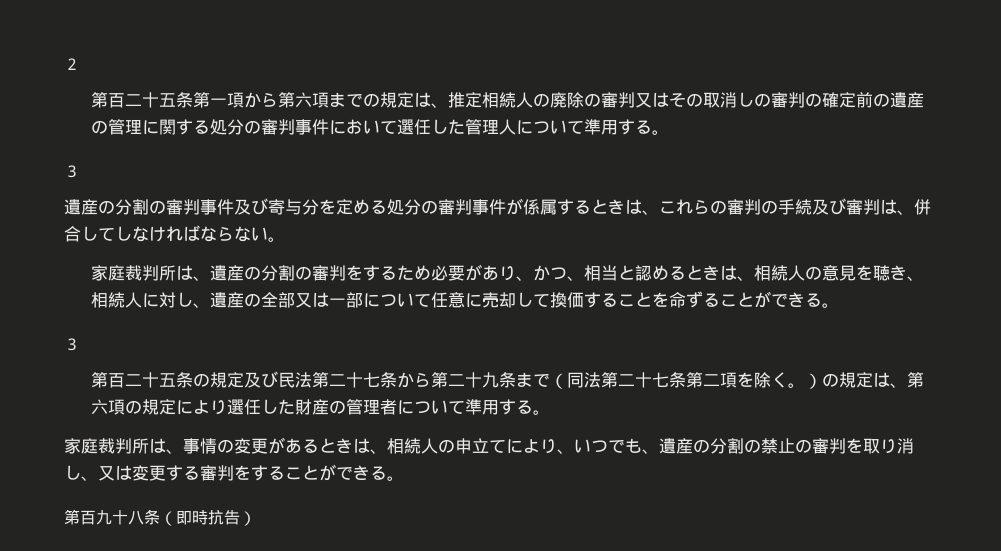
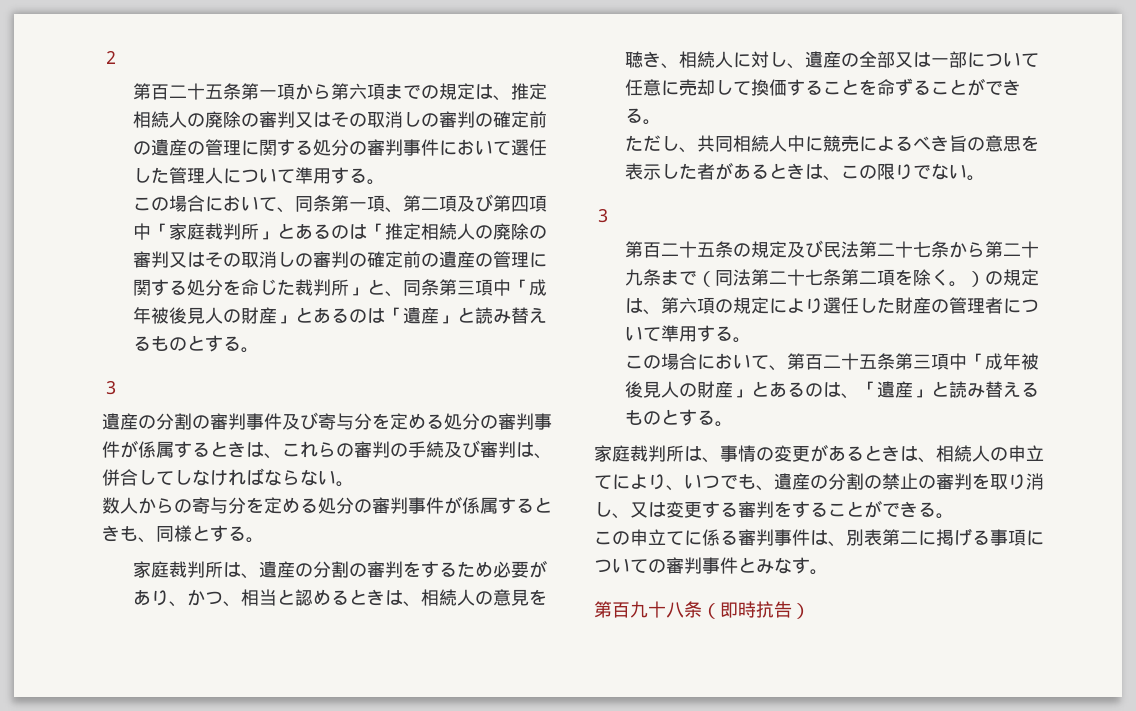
+ この場合において、同条第一項、第二項及び第四項中「家庭裁判所」とあるのは「推定相続人の廃除の審判又はその取消しの審判の確定前の遺産の管理に関する処分を命じた裁判所」と、同条第三項中「成年被後見人の財産」とあるのは「遺産」と読み替えるものとする。
+ 数人からの寄与分を定める処分の審判事件が係属するときも、同様とする。
+ ただし、共同相続人中に競売によるべき旨の意思を表示した者があるときは、この限りでない。
+ この場合において、第百二十五条第三項中「成年被後見人の財産」とあるのは、「遺産」と読み替えるものとする。
+ この申立てに係る審判事件は、別表第二に掲げる事項についての審判事件とみなす。

